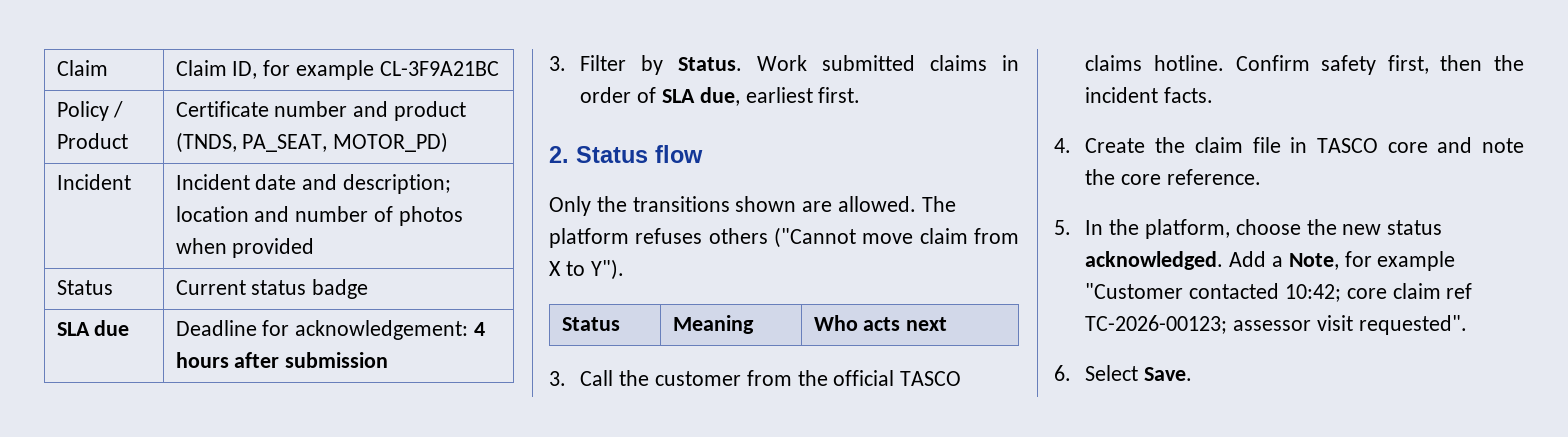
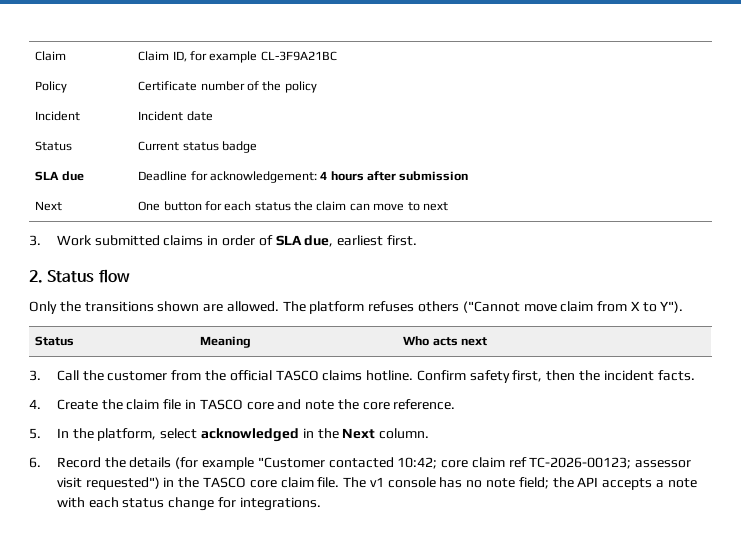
- Policy / Product | Certificate number and product (TNDS, PA_SEAT, MOTOR_PD)
- Incident | Incident date and description; location and number of photos when provided
+ Policy | Certificate number of the policy
+ Incident | Incident date
- 3. Filter by Status. Work submitted claims in order of SLA due, earliest first.
+ Next | One button for each status the claim can move to next
+ 3. Work submitted claims in order of SLA due, earliest first.
- 5. In the platform, choose the new status acknowledged. Add a Note, for example "Customer contacted 10:42; core claim ref TC-2026-00123; assessor visit requested".
- 6. Select Save.
+ 5. In the platform, select acknowledged in the Next column.
+ 6. Record the details (for example "Customer contacted 10:42; core claim ref TC-2026-00123; assessor visit requested") in the TASCO core claim file. The v1 console has no note field; the API accepts a note with each status change for integrations.

